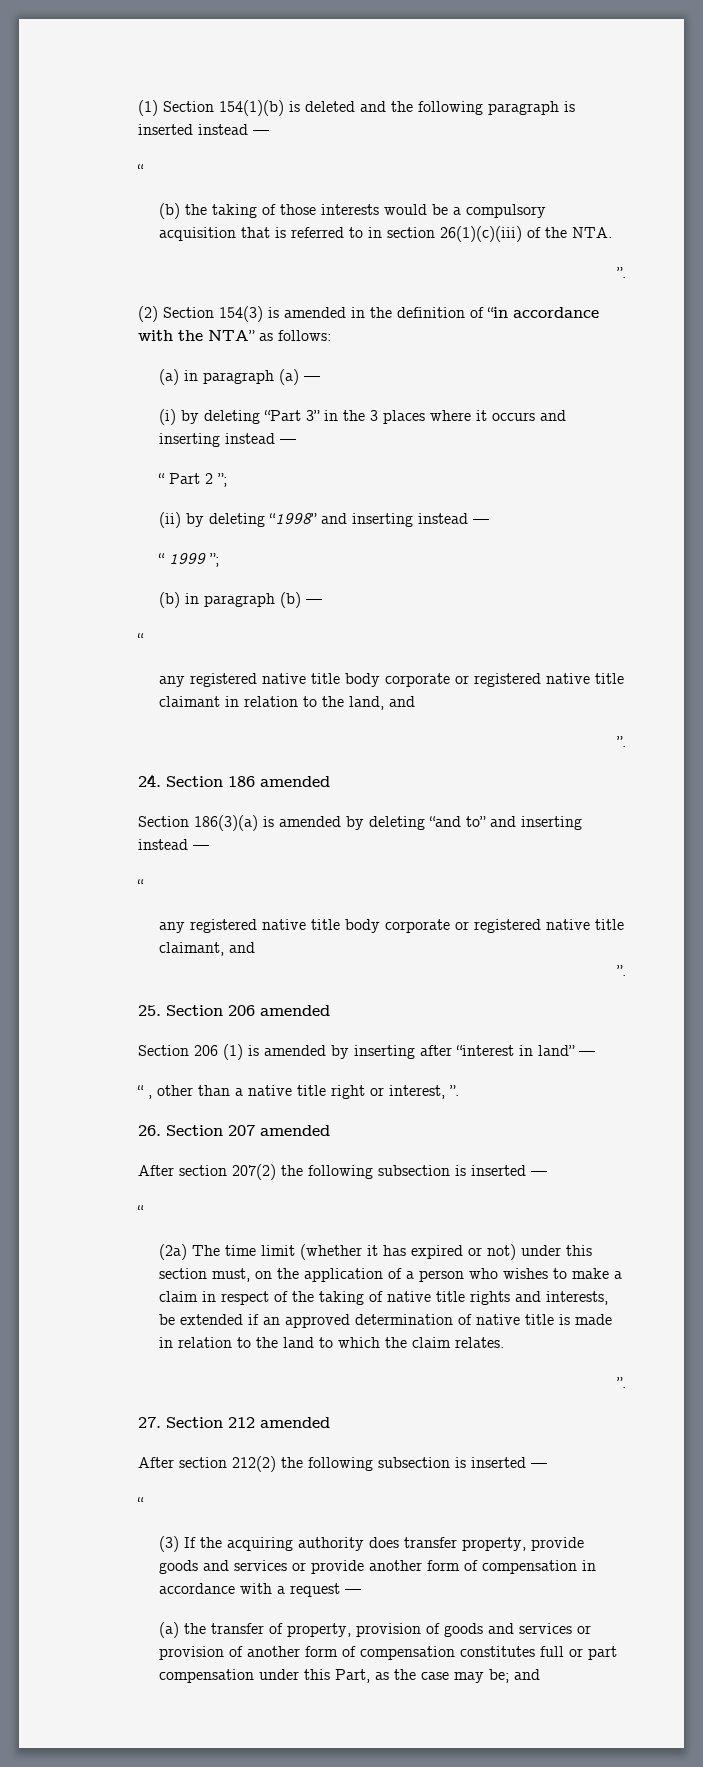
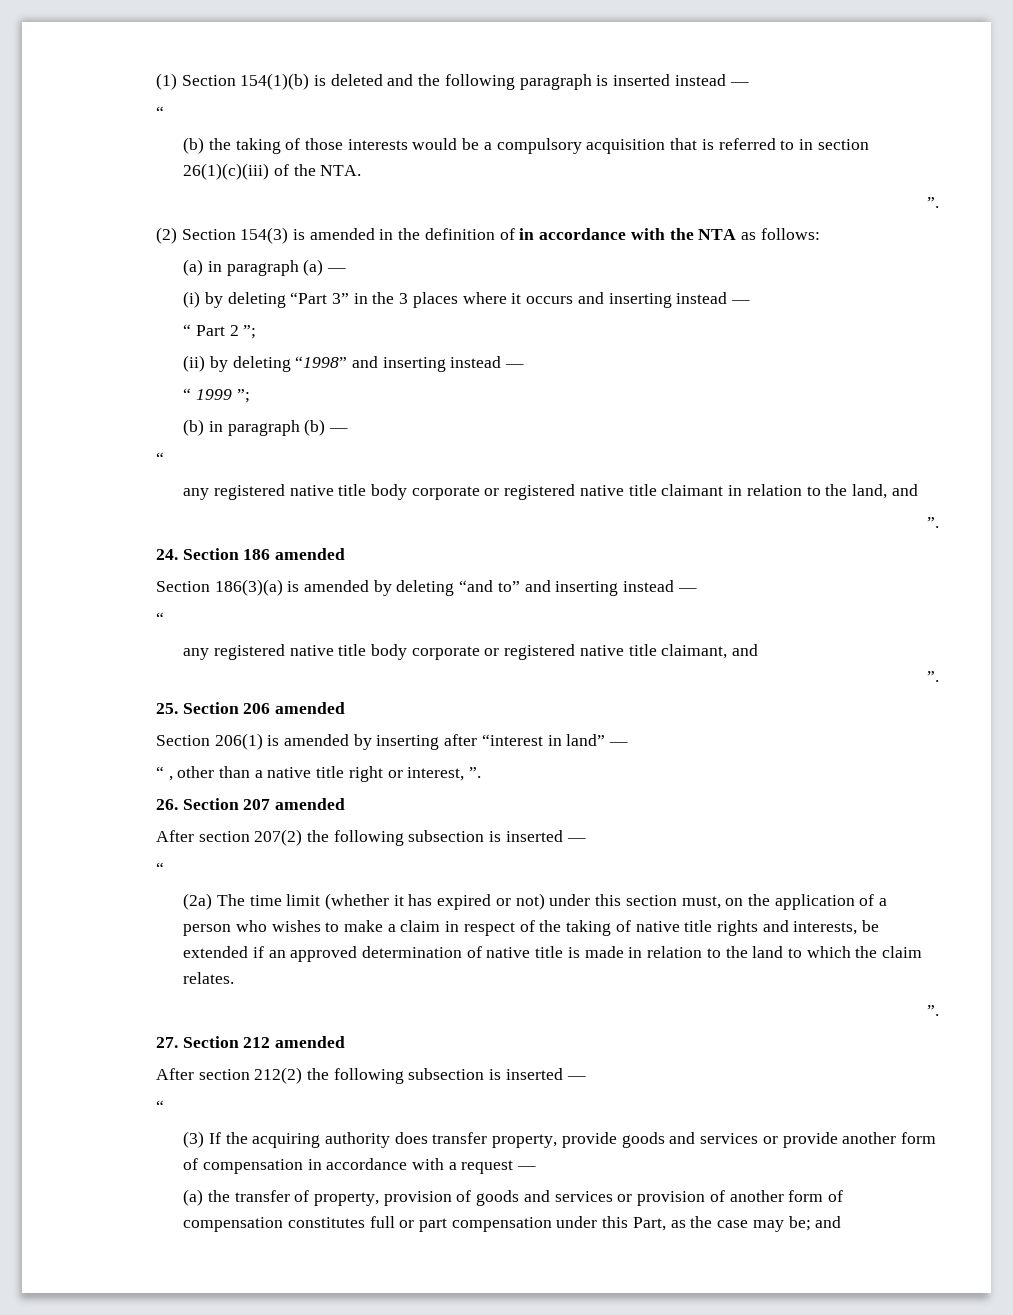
- (2) Section 154(3) is amended in the definition of “in accordance with the NTA” as follows:
+ (2) Section 154(3) is amended in the definition of in accordance with the NTA as follows:
- Section 206 (1) is amended by inserting after “interest in land” —
+ Section 206(1) is amended by inserting after “interest in land” —

